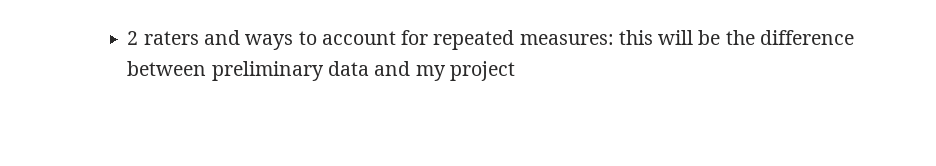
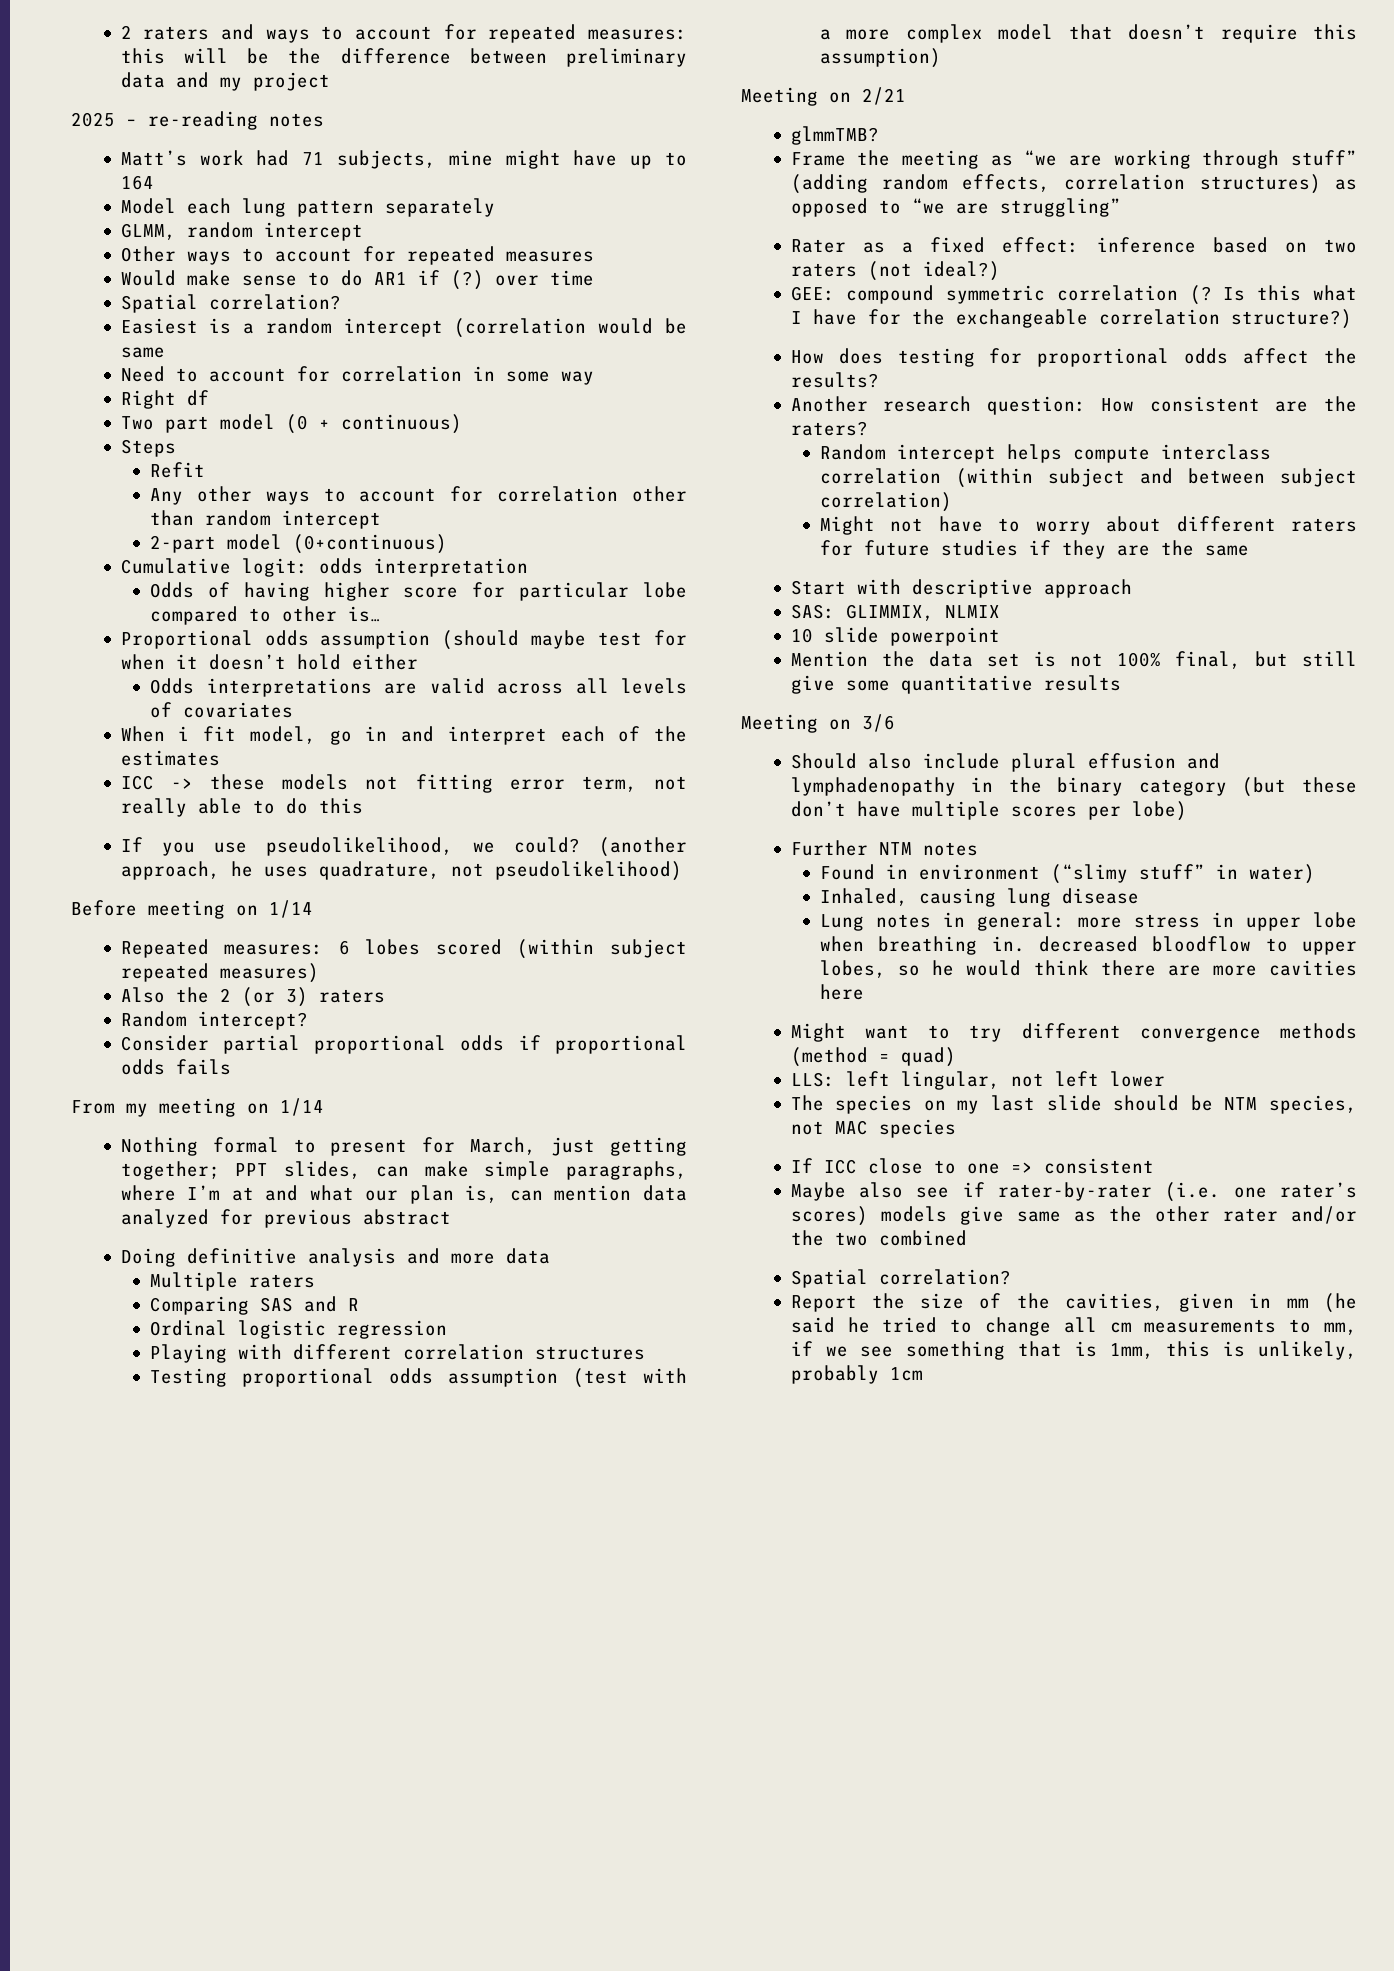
+ 2025 – re-reading notes
+ Matt’s work had 71 subjects, mine might have up to 164
+ Model each lung pattern separately
+ GLMM, random intercept
+ Other ways to account for repeated measures
+ Would make sense to do AR1 if (?) over time
+ Spatial correlation?
+ Easiest is a random intercept (correlation would be same
+ Need to account for correlation in some way
+ Right df
+ Two part model (0 + continuous)
+ Steps
+ Refit
+ Any other ways to account for correlation other than random intercept
+ 2-part model (0+continuous)
+ Cumulative logit: odds interpretation
+ Odds of having higher score for particular lobe compared to other is…
+ Proportional odds assumption (should maybe test for when it doesn’t hold either
+ Odds interpretations are valid across all levels of covariates
+ When i fit model, go in and interpret each of the estimates
+ ICC -> these models not fitting error term, not really able to do this
+ If you use pseudolikelihood, we could? (another approach, he uses quadrature, not pseudolikelihood)
+ Before meeting on 1/14
+ Repeated measures: 6 lobes scored (within subject repeated measures)
+ Also the 2 (or 3) raters
+ Random intercept?
+ Consider partial proportional odds if proportional odds fails
+ From my meeting on 1/14
+ Nothing formal to present for March, just getting together; PPT slides, can make simple paragraphs, where I’m at and what our plan is, can mention data analyzed for previous abstract
+ Doing definitive analysis and more data
+ Multiple raters
+ Comparing SAS and R
+ Ordinal logistic regression
+ Playing with different correlation structures
+ Testing proportional odds assumption (test with a more complex model that doesn’t require this assumption)
+ Meeting on 2/21
+ glmmTMB?
+ Frame the meeting as “we are working through stuff” (adding random effects, correlation structures) as opposed to “we are struggling”
+ Rater as a fixed effect: inference based on two raters (not ideal?)
+ GEE: compound symmetric correlation (? Is this what I have for the exchangeable correlation structure?)
+ How does testing for proportional odds affect the results?
+ Another research question: How consistent are the raters?
+ Random intercept helps compute interclass correlation (within subject and between subject correlation)
+ Might not have to worry about different raters for future studies if they are the same
+ Start with descriptive approach
+ SAS: GLIMMIX, NLMIX
+ 10 slide powerpoint
+ Mention the data set is not 100% final, but still give some quantitative results
+ Meeting on 3/6
+ Should also include plural effusion and lymphadenopathy in the binary category (but these don’t have multiple scores per lobe)
+ Further NTM notes
+ Found in environment (“slimy stuff” in water)
+ Inhaled, causing lung disease
+ Lung notes in general: more stress in upper lobe when breathing in. decreased bloodflow to upper lobes, so he would think there are more cavities here
+ Might want to try different convergence methods (method = quad)
+ LLS: left lingular, not left lower
+ The species on my last slide should be NTM species, not MAC species
+ If ICC close to one => consistent
+ Maybe also see if rater-by-rater (i.e. one rater’s scores) models give same as the other rater and/or the two combined
+ Spatial correlation?
+ Report the size of the cavities, given in mm (he said he tried to change all cm measurements to mm, if we see something that is 1mm, this is unlikely, probably 1cm

